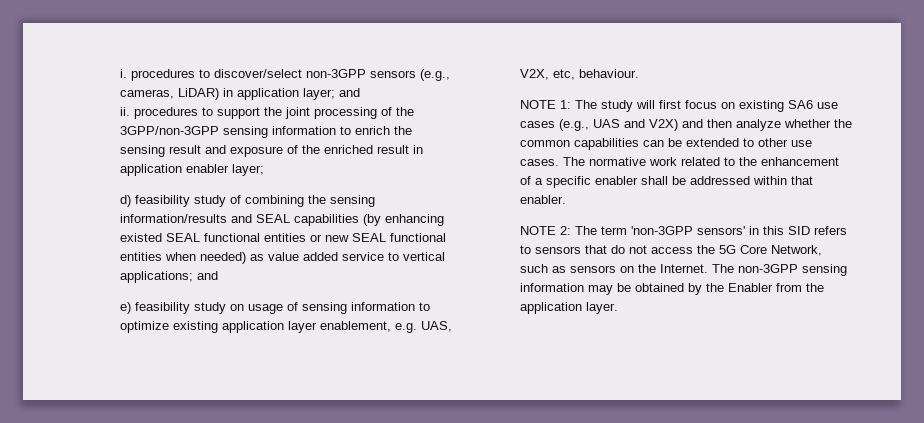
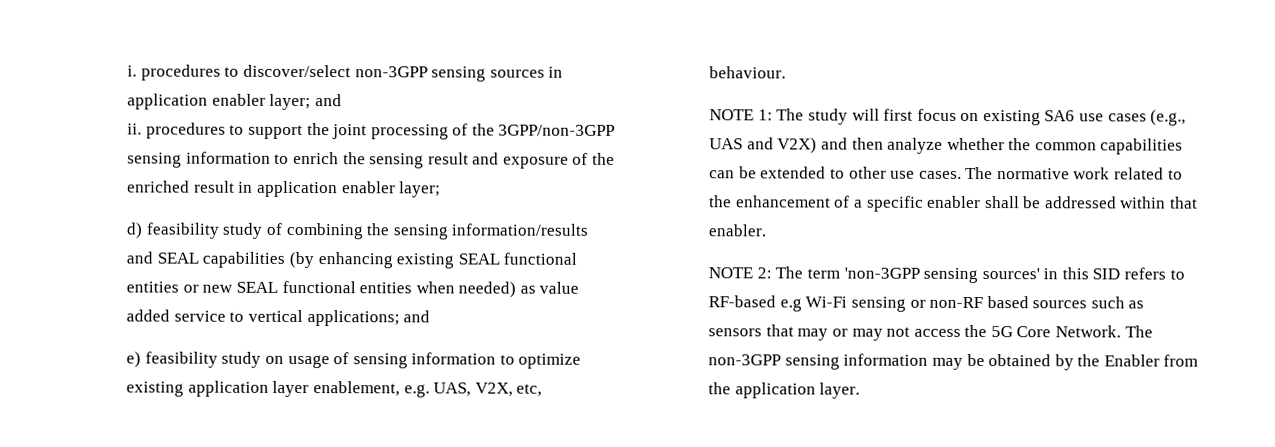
- i. procedures to discover/select non-3GPP sensors (e.g., cameras, LiDAR) in application layer; and
+ i. procedures to discover/select non-3GPP sensing sources in application enabler layer; and
- d) feasibility study of combining the sensing information/results and SEAL capabilities (by enhancing existed SEAL functional entities or new SEAL functional entities when needed) as value added service to vertical applications; and
+ d) feasibility study of combining the sensing information/results and SEAL capabilities (by enhancing existing SEAL functional entities or new SEAL functional entities when needed) as value added service to vertical applications; and
- NOTE 2: The term 'non-3GPP sensors' in this SID refers to sensors that do not access the 5G Core Network, such as sensors on the Internet.
+ NOTE 2: The term 'non-3GPP sensing sources' in this SID refers to RF-based e.g Wi-Fi sensing or non-RF based sources such as sensors that may or may not access the 5G Core Network.

